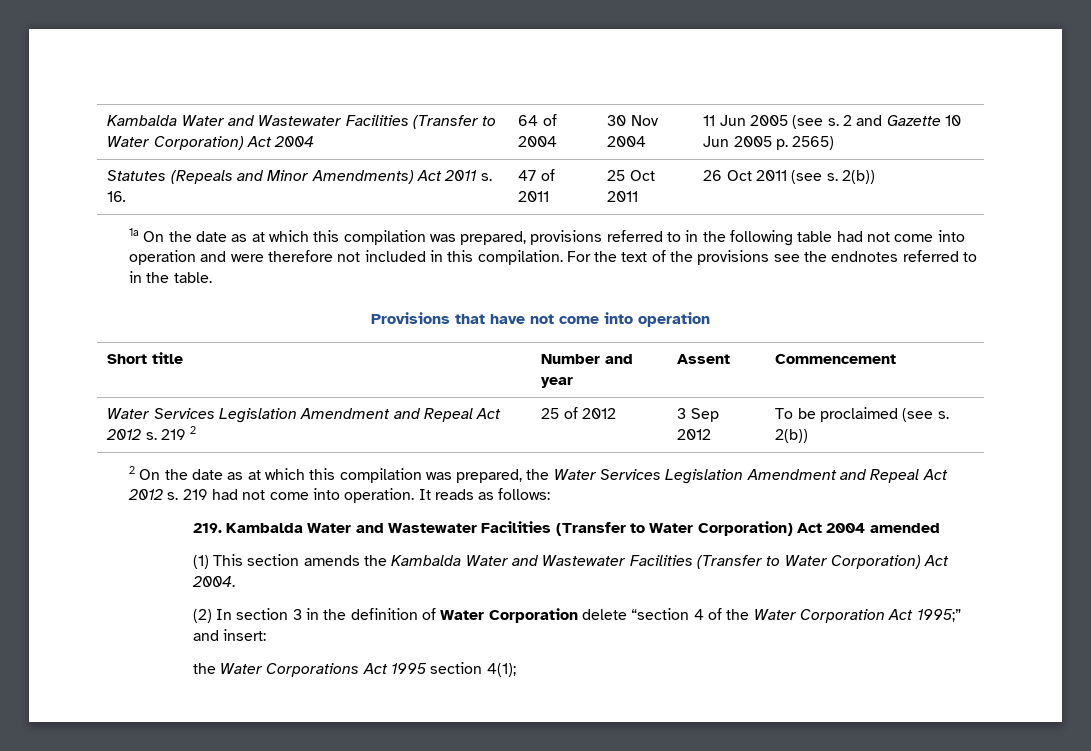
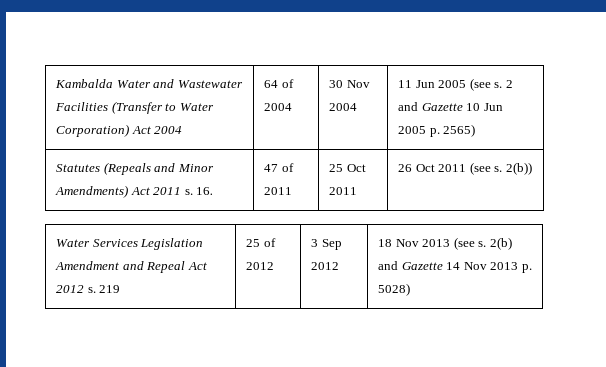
- 1a On the date as at which this compilation was prepared, provisions referred to in the following table had not come into operation and were therefore not included in this compilation. For the text of the provisions see the endnotes referred to in the table.
- Provisions that have not come into operation
- Short title | Number and year | Assent | Commencement
- Water Services Legislation Amendment and Repeal Act 2012 s. 219 2 | 25 of 2012 | 3 Sep 2012 | To be proclaimed (see s. 2(b))
- 2 On the date as at which this compilation was prepared, the Water Services Legislation Amendment and Repeal Act 2012 s. 219 had not come into operation. It reads as follows:
- 219. Kambalda Water and Wastewater Facilities (Transfer to Water Corporation) Act 2004 amended
- (1) This section amends the Kambalda Water and Wastewater Facilities (Transfer to Water Corporation) Act 2004.
- (2) In section 3 in the definition of Water Corporation delete “section 4 of the Water Corporation Act 1995;” and insert:
- the Water Corporations Act 1995 section 4(1);
+ Water Services Legislation Amendment and Repeal Act 2012 s. 219 | 25 of 2012 | 3 Sep 2012 | 18 Nov 2013 (see s. 2(b) and Gazette 14 Nov 2013 p. 5028)

